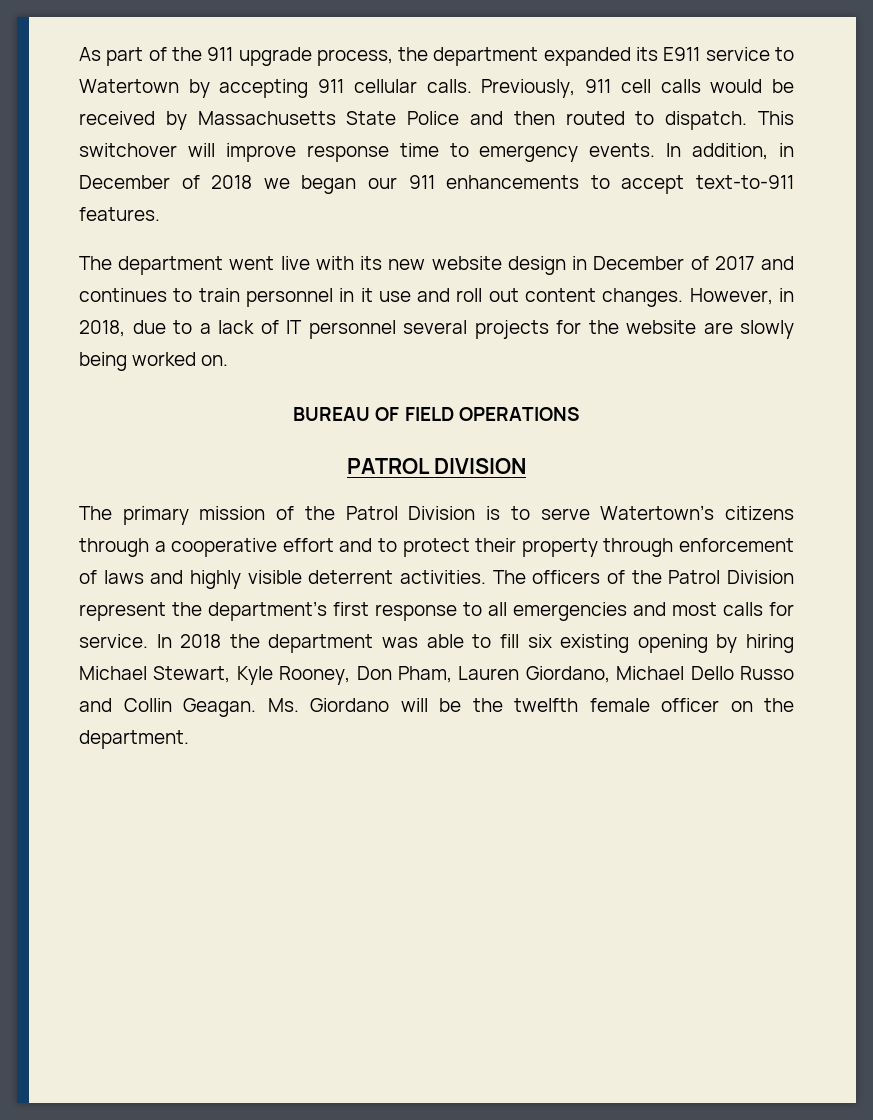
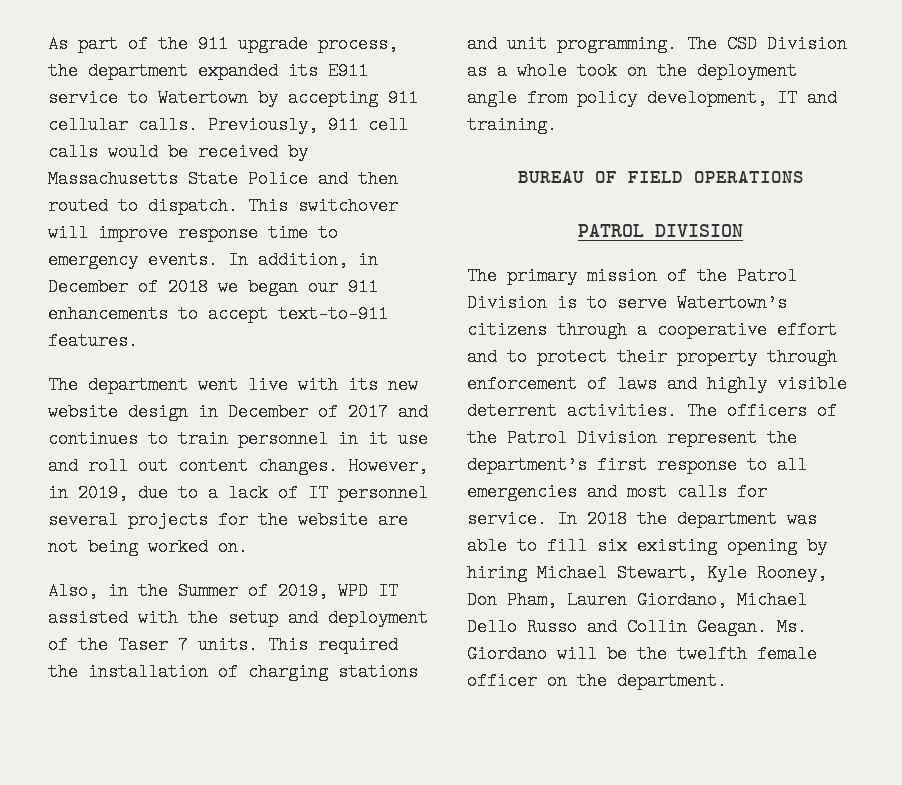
- However, in 2018, due to a lack of IT personnel several projects for the website are slowly being worked on.
+ However, in 2019, due to a lack of IT personnel several projects for the website are not being worked on.
+ Also, in the Summer of 2019, WPD IT assisted with the setup and deployment of the Taser 7 units. This required the installation of charging stations and unit programming. The CSD Division as a whole took on the deployment angle from policy development, IT and training.

